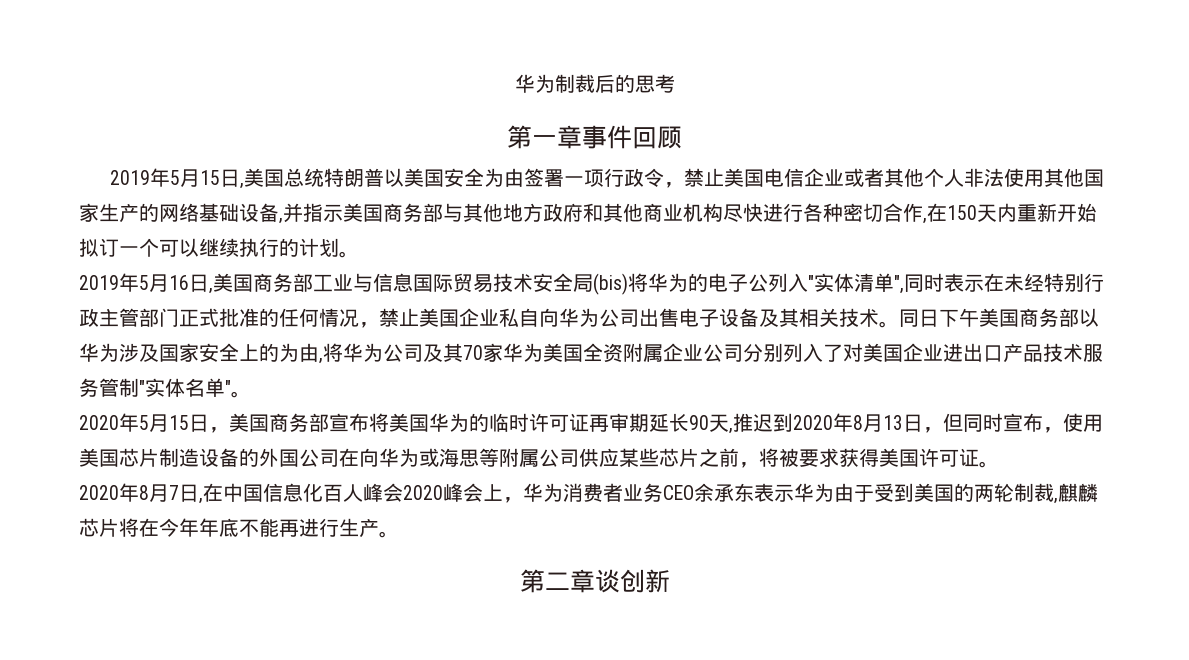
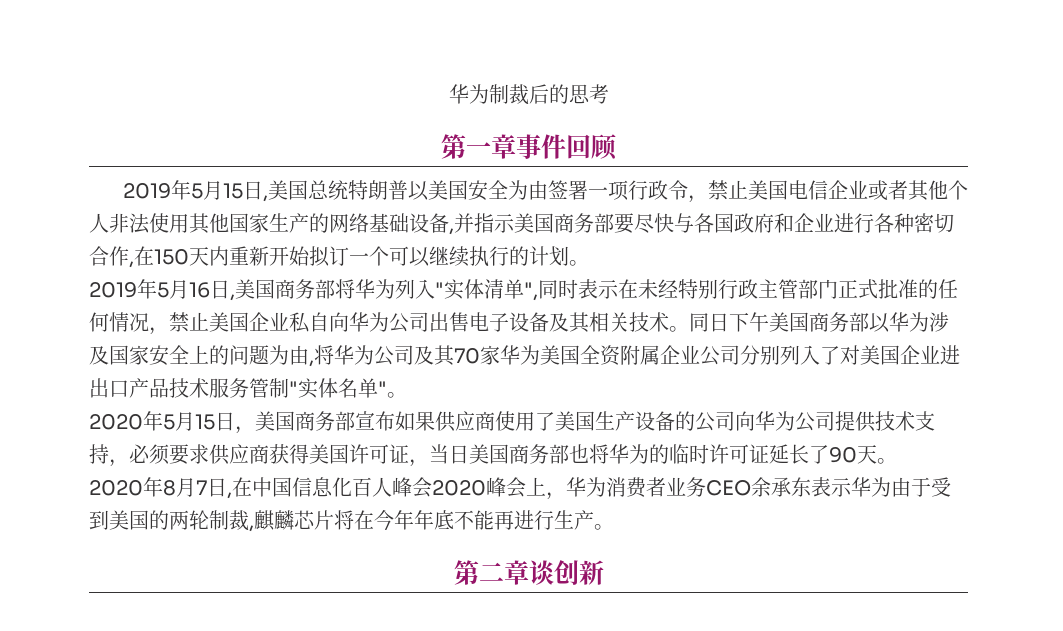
- 2019年5月15日,美国总统特朗普以美国安全为由签署一项行政令，禁止美国电信企业或者其他个人非法使用其他国家生产的网络基础设备,并指示美国商务部与其他地方政府和其他商业机构尽快进行各种密切合作,在150天内重新开始拟订一个可以继续执行的计划。
+ 2019年5月15日,美国总统特朗普以美国安全为由签署一项行政令，禁止美国电信企业或者其他个人非法使用其他国家生产的网络基础设备,并指示美国商务部要尽快与各国政府和企业进行各种密切合作,在150天内重新开始拟订一个可以继续执行的计划。
- 2019年5月16日,美国商务部工业与信息国际贸易技术安全局(bis)将华为的电子公列入"实体清单",同时表示在未经特别行政主管部门正式批准的任何情况，禁止美国企业私自向华为公司出售电子设备及其相关技术。
+ 2019年5月16日,美国商务部将华为列入"实体清单",同时表示在未经特别行政主管部门正式批准的任何情况，禁止美国企业私自向华为公司出售电子设备及其相关技术。
- 同日下午美国商务部以华为涉及国家安全上的为由,将华为公司及其70家华为美国全资附属企业公司分别列入了对美国企业进出口产品技术服务管制"实体名单"。
+ 同日下午美国商务部以华为涉及国家安全上的问题为由,将华为公司及其70家华为美国全资附属企业公司分别列入了对美国企业进出口产品技术服务管制"实体名单"。
- 2020年5月15日，美国商务部宣布将美国华为的临时许可证再审期延长90天,推迟到2020年8月13日，但同时宣布，使用美国芯片制造设备的外国公司在向华为或海思等附属公司供应某些芯片之前，将被要求获得美国许可证。
+ 2020年5月15日，美国商务部宣布如果供应商使用了美国生产设备的公司向华为公司提供技术支持，必须要求供应商获得美国许可证，当日美国商务部也将华为的临时许可证延长了90天。

